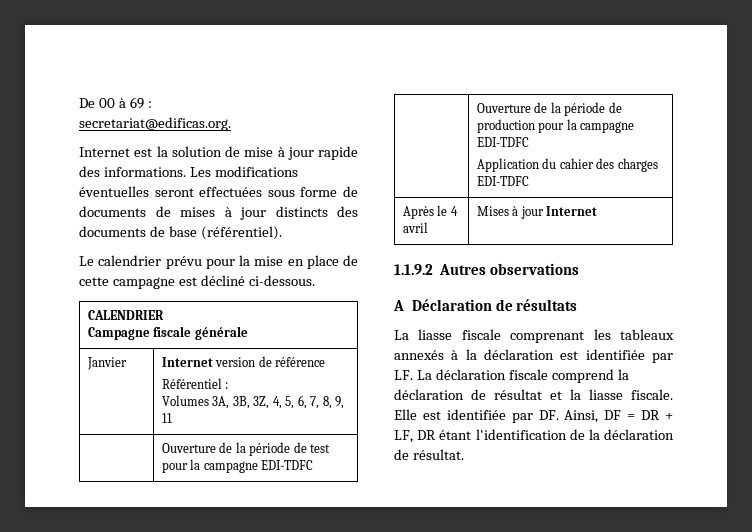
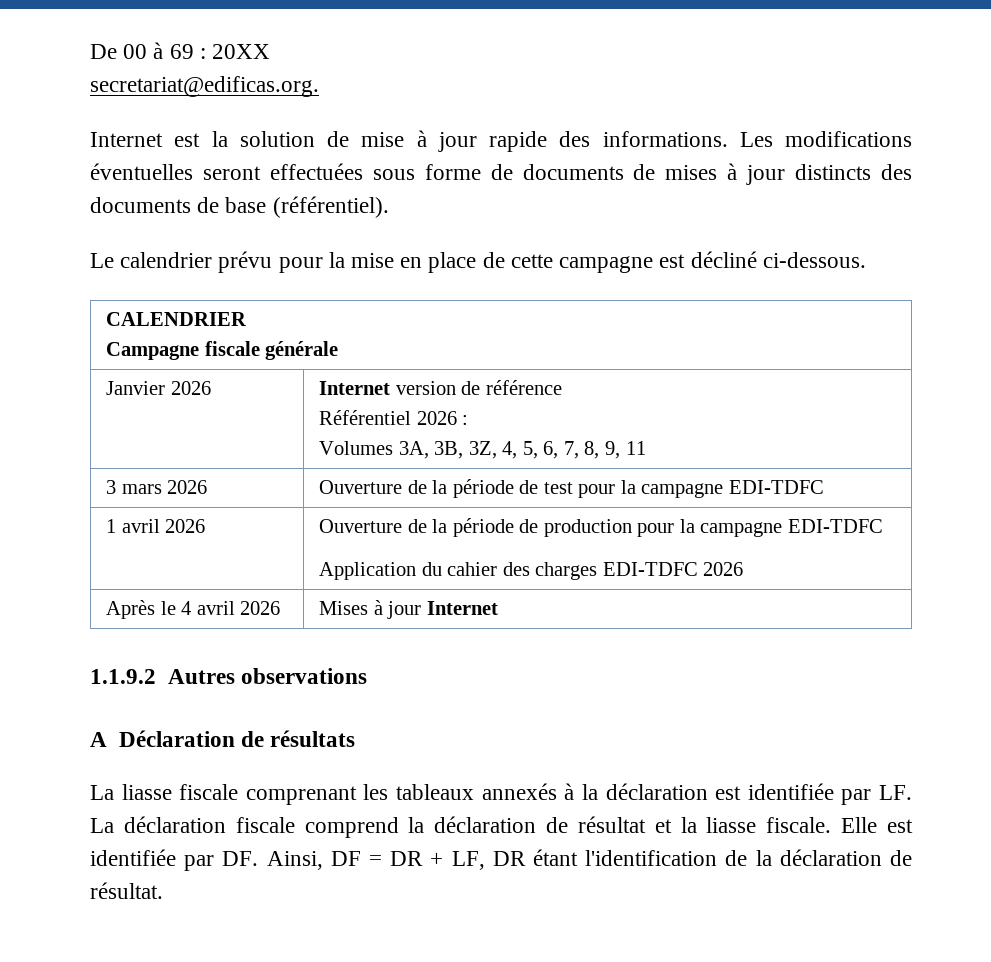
- De 00 à 69 :
+ De 00 à 69 : 20XX
- Janvier | Internet version de référence
- Référentiel :
+ Janvier 2026 | Internet version de référence
+ Référentiel 2026 :
- | Ouverture de la période de test pour la campagne EDI-TDFC
+ 3 mars 2026 | Ouverture de la période de test pour la campagne EDI-TDFC
- | Ouverture de la période de production pour la campagne EDI-TDFC
- Application du cahier des charges EDI-TDFC
+ 1 avril 2026 | Ouverture de la période de production pour la campagne EDI-TDFC
+ Application du cahier des charges EDI-TDFC 2026
- Après le 4 avril | Mises à jour Internet
+ Après le 4 avril 2026 | Mises à jour Internet

